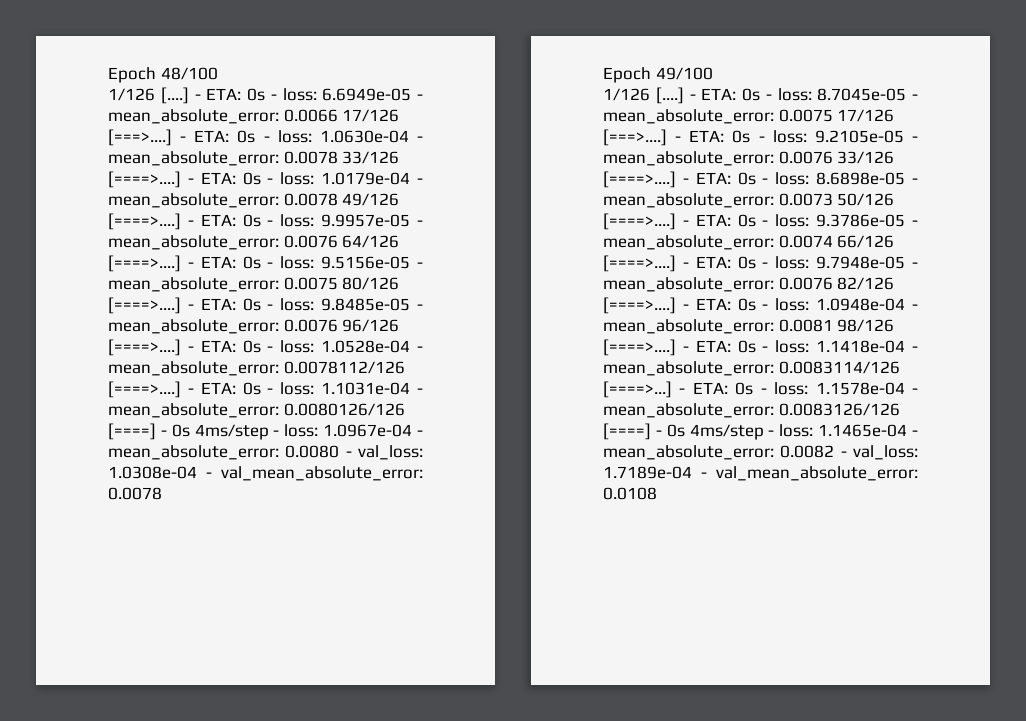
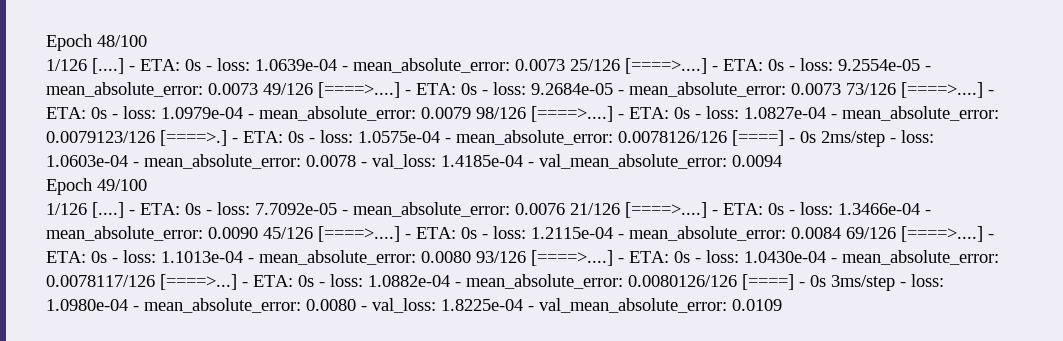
- - ETA: 0s - loss: 6.6949e-05 - mean_absolute_error: 0.0066 17/126 [===>....] - ETA: 0s - loss: 1.0630e-04 - mean_absolute_error: 0.0078 33/126 [====>....] - ETA: 0s - loss: 1.0179e-04 - mean_absolute_error: 0.0078 49/126 [====>....]
+ - ETA: 0s - loss: 1.0639e-04 - mean_absolute_error: 0.0073 25/126 [====>....] - ETA: 0s - loss: 9.2554e-05 - mean_absolute_error: 0.0073 49/126 [====>....]
- - ETA: 0s - loss: 9.9957e-05 - mean_absolute_error: 0.0076 64/126 [====>....] - ETA: 0s - loss: 9.5156e-05 - mean_absolute_error: 0.0075 80/126 [====>....] - ETA: 0s - loss: 9.8485e-05 - mean_absolute_error: 0.0076 96/126 [====>....] - ETA: 0s - loss: 1.0528e-04 - mean_absolute_error: 0.0078112/126 [====>....] - ETA: 0s - loss: 1.1031e-04 - mean_absolute_error: 0.0080126/126 [====] - 0s 4ms/step - loss: 1.0967e-04 - mean_absolute_error: 0.0080 - val_loss: 1.0308e-04 - val_mean_absolute_error: 0.0078
+ - ETA: 0s - loss: 9.2684e-05 - mean_absolute_error: 0.0073 73/126 [====>....] - ETA: 0s - loss: 1.0979e-04 - mean_absolute_error: 0.0079 98/126 [====>....] - ETA: 0s - loss: 1.0827e-04 - mean_absolute_error: 0.0079123/126 [====>.] - ETA: 0s - loss: 1.0575e-04 - mean_absolute_error: 0.0078126/126 [====] - 0s 2ms/step - loss: 1.0603e-04 - mean_absolute_error: 0.0078 - val_loss: 1.4185e-04 - val_mean_absolute_error: 0.0094
- - ETA: 0s - loss: 8.7045e-05 - mean_absolute_error: 0.0075 17/126 [===>....] - ETA: 0s - loss: 9.2105e-05 - mean_absolute_error: 0.0076 33/126 [====>....] - ETA: 0s - loss: 8.6898e-05 - mean_absolute_error: 0.0073 50/126 [====>....] - ETA: 0s - loss: 9.3786e-05 - mean_absolute_error: 0.0074 66/126 [====>....] - ETA: 0s - loss: 9.7948e-05 - mean_absolute_error: 0.0076 82/126 [====>....] - ETA: 0s - loss: 1.0948e-04 - mean_absolute_error: 0.0081 98/126 [====>....] - ETA: 0s - loss: 1.1418e-04 - mean_absolute_error: 0.0083114/126 [====>...]
+ - ETA: 0s - loss: 7.7092e-05 - mean_absolute_error: 0.0076 21/126 [====>....] - ETA: 0s - loss: 1.3466e-04 - mean_absolute_error: 0.0090 45/126 [====>....] - ETA: 0s - loss: 1.2115e-04 - mean_absolute_error: 0.0084 69/126 [====>....] - ETA: 0s - loss: 1.1013e-04 - mean_absolute_error: 0.0080 93/126 [====>....] - ETA: 0s - loss: 1.0430e-04 - mean_absolute_error: 0.0078117/126 [====>...]
- - ETA: 0s - loss: 1.1578e-04 - mean_absolute_error: 0.0083126/126 [====] - 0s 4ms/step - loss: 1.1465e-04 - mean_absolute_error: 0.0082 - val_loss: 1.7189e-04 - val_mean_absolute_error: 0.0108
+ - ETA: 0s - loss: 1.0882e-04 - mean_absolute_error: 0.0080126/126 [====] - 0s 3ms/step - loss: 1.0980e-04 - mean_absolute_error: 0.0080 - val_loss: 1.8225e-04 - val_mean_absolute_error: 0.0109

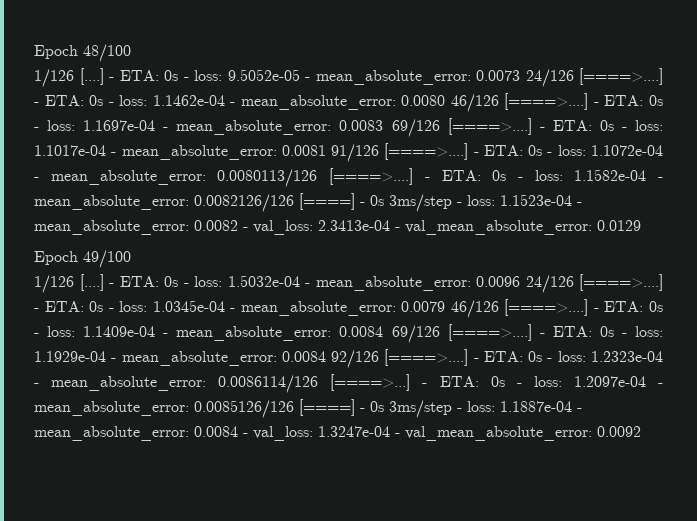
- - ETA: 0s - loss: 1.0639e-04 - mean_absolute_error: 0.0073 25/126 [====>....] - ETA: 0s - loss: 9.2554e-05 - mean_absolute_error: 0.0073 49/126 [====>....] - ETA: 0s - loss: 9.2684e-05 - mean_absolute_error: 0.0073 73/126 [====>....] - ETA: 0s - loss: 1.0979e-04 - mean_absolute_error: 0.0079 98/126 [====>....] - ETA: 0s - loss: 1.0827e-04 - mean_absolute_error: 0.0079123/126 [====>.] - ETA: 0s - loss: 1.0575e-04 - mean_absolute_error: 0.0078126/126 [====] - 0s 2ms/step - loss: 1.0603e-04 - mean_absolute_error: 0.0078 - val_loss: 1.4185e-04 - val_mean_absolute_error: 0.0094
+ - ETA: 0s - loss: 9.5052e-05 - mean_absolute_error: 0.0073 24/126 [====>....] - ETA: 0s - loss: 1.1462e-04 - mean_absolute_error: 0.0080 46/126 [====>....] - ETA: 0s - loss: 1.1697e-04 - mean_absolute_error: 0.0083 69/126 [====>....] - ETA: 0s - loss: 1.1017e-04 - mean_absolute_error: 0.0081 91/126 [====>....] - ETA: 0s - loss: 1.1072e-04 - mean_absolute_error: 0.0080113/126 [====>....] - ETA: 0s - loss: 1.1582e-04 - mean_absolute_error: 0.0082126/126 [====] - 0s 3ms/step - loss: 1.1523e-04 - mean_absolute_error: 0.0082 - val_loss: 2.3413e-04 - val_mean_absolute_error: 0.0129
- - ETA: 0s - loss: 7.7092e-05 - mean_absolute_error: 0.0076 21/126 [====>....] - ETA: 0s - loss: 1.3466e-04 - mean_absolute_error: 0.0090 45/126 [====>....] - ETA: 0s - loss: 1.2115e-04 - mean_absolute_error: 0.0084 69/126 [====>....]
+ - ETA: 0s - loss: 1.5032e-04 - mean_absolute_error: 0.0096 24/126 [====>....] - ETA: 0s - loss: 1.0345e-04 - mean_absolute_error: 0.0079 46/126 [====>....] - ETA: 0s - loss: 1.1409e-04 - mean_absolute_error: 0.0084 69/126 [====>....]
- - ETA: 0s - loss: 1.1013e-04 - mean_absolute_error: 0.0080 93/126 [====>....] - ETA: 0s - loss: 1.0430e-04 - mean_absolute_error: 0.0078117/126 [====>...]
+ - ETA: 0s - loss: 1.1929e-04 - mean_absolute_error: 0.0084 92/126 [====>....] - ETA: 0s - loss: 1.2323e-04 - mean_absolute_error: 0.0086114/126 [====>...]
- - ETA: 0s - loss: 1.0882e-04 - mean_absolute_error: 0.0080126/126 [====] - 0s 3ms/step - loss: 1.0980e-04 - mean_absolute_error: 0.0080 - val_loss: 1.8225e-04 - val_mean_absolute_error: 0.0109
+ - ETA: 0s - loss: 1.2097e-04 - mean_absolute_error: 0.0085126/126 [====] - 0s 3ms/step - loss: 1.1887e-04 - mean_absolute_error: 0.0084 - val_loss: 1.3247e-04 - val_mean_absolute_error: 0.0092

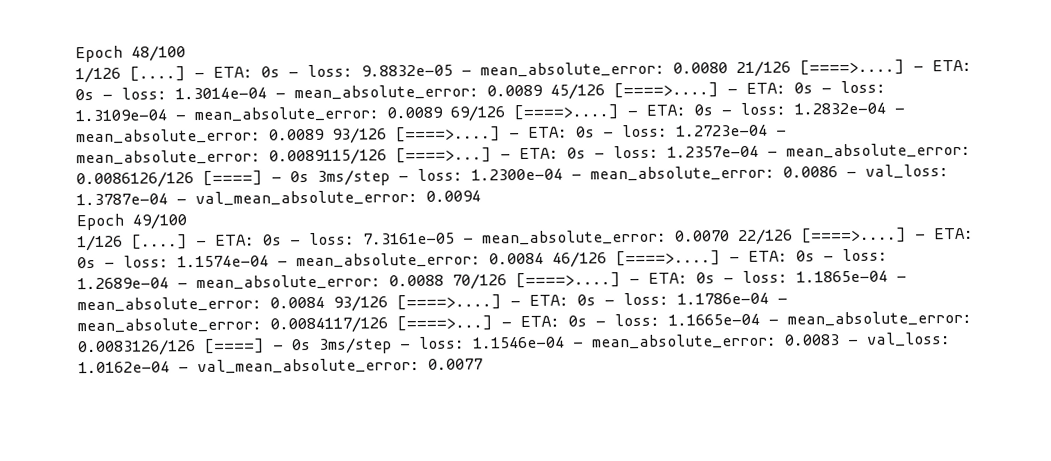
- - ETA: 0s - loss: 9.5052e-05 - mean_absolute_error: 0.0073 24/126 [====>....] - ETA: 0s - loss: 1.1462e-04 - mean_absolute_error: 0.0080 46/126 [====>....] - ETA: 0s - loss: 1.1697e-04 - mean_absolute_error: 0.0083 69/126 [====>....] - ETA: 0s - loss: 1.1017e-04 - mean_absolute_error: 0.0081 91/126 [====>....] - ETA: 0s - loss: 1.1072e-04 - mean_absolute_error: 0.0080113/126 [====>....] - ETA: 0s - loss: 1.1582e-04 - mean_absolute_error: 0.0082126/126 [====] - 0s 3ms/step - loss: 1.1523e-04 - mean_absolute_error: 0.0082 - val_loss: 2.3413e-04 - val_mean_absolute_error: 0.0129
+ - ETA: 0s - loss: 9.8832e-05 - mean_absolute_error: 0.0080 21/126 [====>....] - ETA: 0s - loss: 1.3014e-04 - mean_absolute_error: 0.0089 45/126 [====>....] - ETA: 0s - loss: 1.3109e-04 - mean_absolute_error: 0.0089 69/126 [====>....] - ETA: 0s - loss: 1.2832e-04 - mean_absolute_error: 0.0089 93/126 [====>....] - ETA: 0s - loss: 1.2723e-04 - mean_absolute_error: 0.0089115/126 [====>...] - ETA: 0s - loss: 1.2357e-04 - mean_absolute_error: 0.0086126/126 [====] - 0s 3ms/step - loss: 1.2300e-04 - mean_absolute_error: 0.0086 - val_loss: 1.3787e-04 - val_mean_absolute_error: 0.0094
- - ETA: 0s - loss: 1.5032e-04 - mean_absolute_error: 0.0096 24/126 [====>....] - ETA: 0s - loss: 1.0345e-04 - mean_absolute_error: 0.0079 46/126 [====>....] - ETA: 0s - loss: 1.1409e-04 - mean_absolute_error: 0.0084 69/126 [====>....] - ETA: 0s - loss: 1.1929e-04 - mean_absolute_error: 0.0084 92/126 [====>....] - ETA: 0s - loss: 1.2323e-04 - mean_absolute_error: 0.0086114/126 [====>...] - ETA: 0s - loss: 1.2097e-04 - mean_absolute_error: 0.0085126/126 [====] - 0s 3ms/step - loss: 1.1887e-04 - mean_absolute_error: 0.0084 - val_loss: 1.3247e-04 - val_mean_absolute_error: 0.0092
+ - ETA: 0s - loss: 7.3161e-05 - mean_absolute_error: 0.0070 22/126 [====>....] - ETA: 0s - loss: 1.1574e-04 - mean_absolute_error: 0.0084 46/126 [====>....] - ETA: 0s - loss: 1.2689e-04 - mean_absolute_error: 0.0088 70/126 [====>....] - ETA: 0s - loss: 1.1865e-04 - mean_absolute_error: 0.0084 93/126 [====>....] - ETA: 0s - loss: 1.1786e-04 - mean_absolute_error: 0.0084117/126 [====>...] - ETA: 0s - loss: 1.1665e-04 - mean_absolute_error: 0.0083126/126 [====] - 0s 3ms/step - loss: 1.1546e-04 - mean_absolute_error: 0.0083 - val_loss: 1.0162e-04 - val_mean_absolute_error: 0.0077

